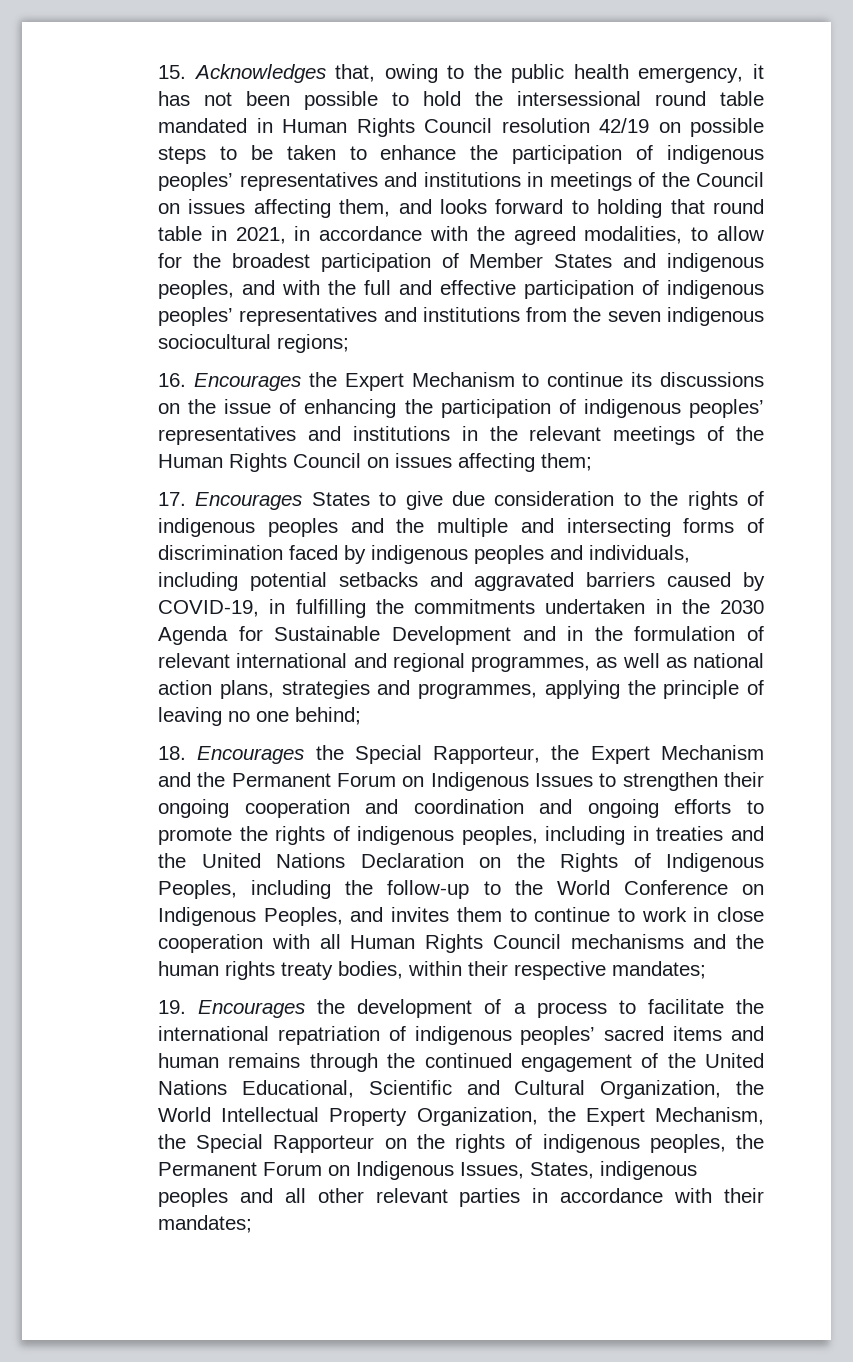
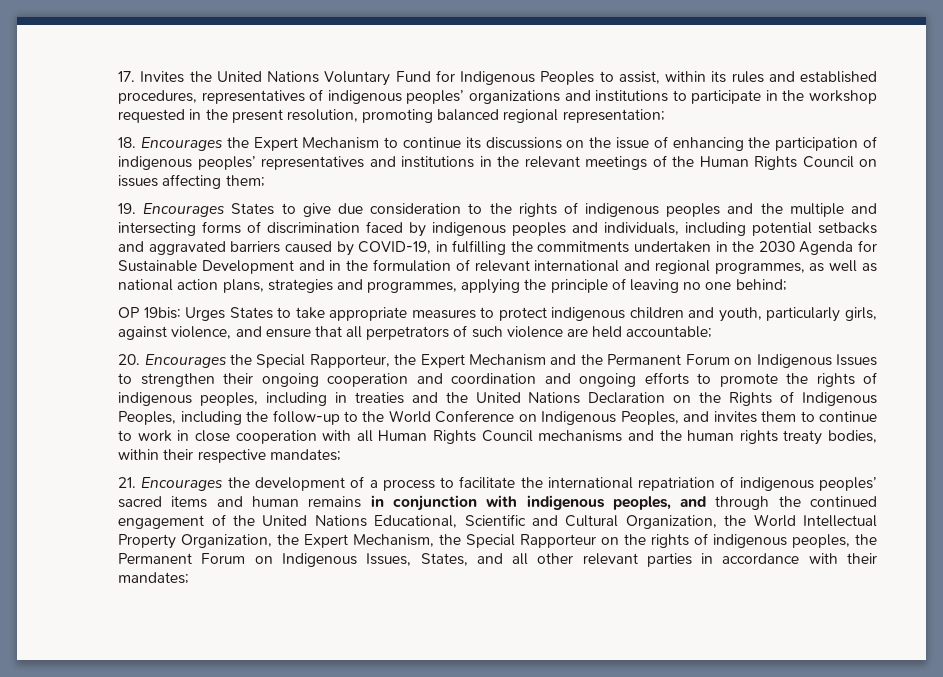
- 15. Acknowledges that, owing to the public health emergency, it has not been possible to hold the intersessional round table mandated in Human Rights Council resolution 42/19 on possible steps to be taken to enhance the participation of indigenous peoples’ representatives and institutions in meetings of the Council on issues affecting them, and looks forward to holding that round table in 2021, in accordance with the agreed modalities, to allow for the broadest participation of Member States and indigenous peoples, and with the full and effective participation of indigenous peoples’ representatives and institutions from the seven indigenous sociocultural regions;
- 16. Encourages the Expert Mechanism to continue its discussions on the issue of enhancing the participation of indigenous peoples’ representatives and institutions in the relevant meetings of the Human Rights Council on issues affecting them;
+ 17. Invites the United Nations Voluntary Fund for Indigenous Peoples to assist, within its rules and established procedures, representatives of indigenous peoples’ organizations and institutions to participate in the workshop requested in the present resolution, promoting balanced regional representation;
+ 18. Encourages the Expert Mechanism to continue its discussions on the issue of enhancing the participation of indigenous peoples’ representatives and institutions in the relevant meetings of the Human Rights Council on issues affecting them;
- 17. Encourages States to give due consideration to the rights of indigenous peoples and the multiple and intersecting forms of discrimination faced by indigenous peoples and individuals, including potential setbacks and aggravated barriers caused by COVID-19, in fulfilling the commitments undertaken in the 2030 Agenda for Sustainable Development and in the formulation of relevant international and regional programmes, as well as national action plans, strategies and programmes, applying the principle of leaving no one behind;
+ 19. Encourages States to give due consideration to the rights of indigenous peoples and the multiple and intersecting forms of discrimination faced by indigenous peoples and individuals, including potential setbacks and aggravated barriers caused by COVID-19, in fulfilling the commitments undertaken in the 2030 Agenda for Sustainable Development and in the formulation of relevant international and regional programmes, as well as national action plans, strategies and programmes, applying the principle of leaving no one behind;
- 18. Encourages the Special Rapporteur, the Expert Mechanism and the Permanent Forum on Indigenous Issues to strengthen their ongoing cooperation and coordination and ongoing efforts to promote the rights of indigenous peoples, including in treaties and the United Nations Declaration on the Rights of Indigenous Peoples, including the follow-up to the World Conference on Indigenous Peoples, and invites them to continue to work in close cooperation with all Human Rights Council mechanisms and the human rights treaty bodies, within their respective mandates;
+ OP 19bis: Urges States to take appropriate measures to protect indigenous children and youth, particularly girls, against violence, and ensure that all perpetrators of such violence are held accountable;
+ 20. Encourages the Special Rapporteur, the Expert Mechanism and the Permanent Forum on Indigenous Issues to strengthen their ongoing cooperation and coordination and ongoing efforts to promote the rights of indigenous peoples, including in treaties and the United Nations Declaration on the Rights of Indigenous Peoples, including the follow-up to the World Conference on Indigenous Peoples, and invites them to continue to work in close cooperation with all Human Rights Council mechanisms and the human rights treaty bodies, within their respective mandates;
- 19. Encourages the development of a process to facilitate the international repatriation of indigenous peoples’ sacred items and human remains through the continued engagement of the United Nations Educational, Scientific and Cultural Organization, the World Intellectual Property Organization, the Expert Mechanism, the Special Rapporteur on the rights of indigenous peoples, the Permanent Forum on Indigenous Issues, States, indigenous peoples and all other relevant parties in accordance with their mandates;
+ 21. Encourages the development of a process to facilitate the international repatriation of indigenous peoples’ sacred items and human remains in conjunction with indigenous peoples, and through the continued engagement of the United Nations Educational, Scientific and Cultural Organization, the World Intellectual Property Organization, the Expert Mechanism, the Special Rapporteur on the rights of indigenous peoples, the Permanent Forum on Indigenous Issues, States, and all other relevant parties in accordance with their mandates;

